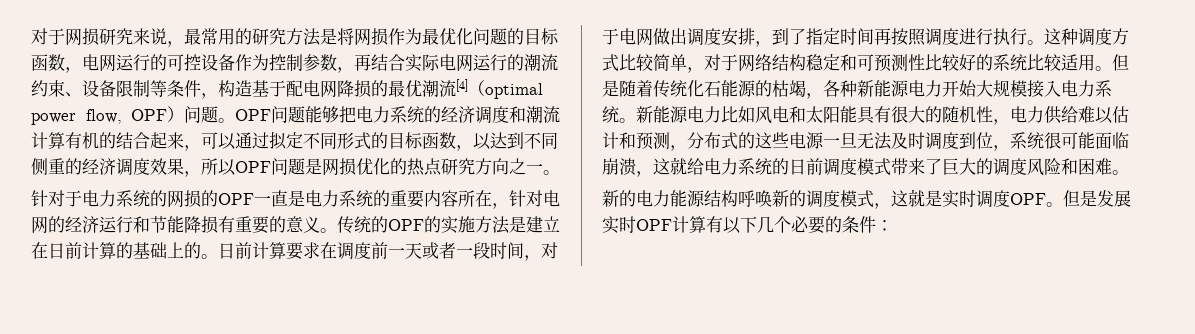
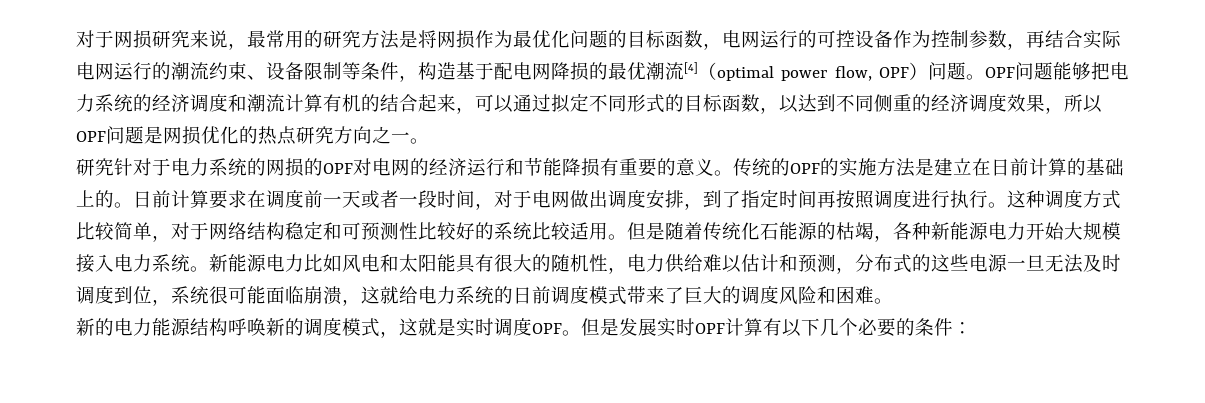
- 针对于电力系统的网损的OPF一直是电力系统的重要内容所在，针对电网的经济运行和节能降损有重要的意义。
+ 研究针对于电力系统的网损的OPF对电网的经济运行和节能降损有重要的意义。

